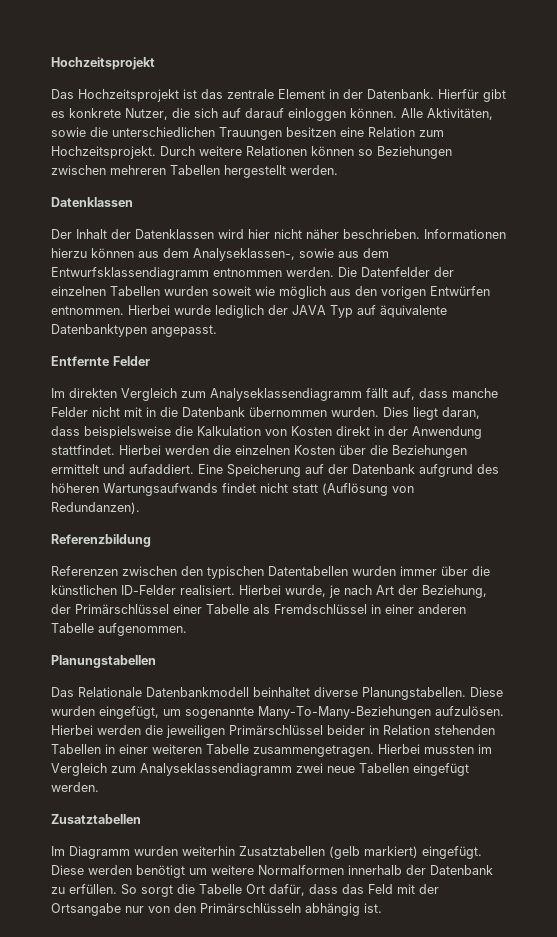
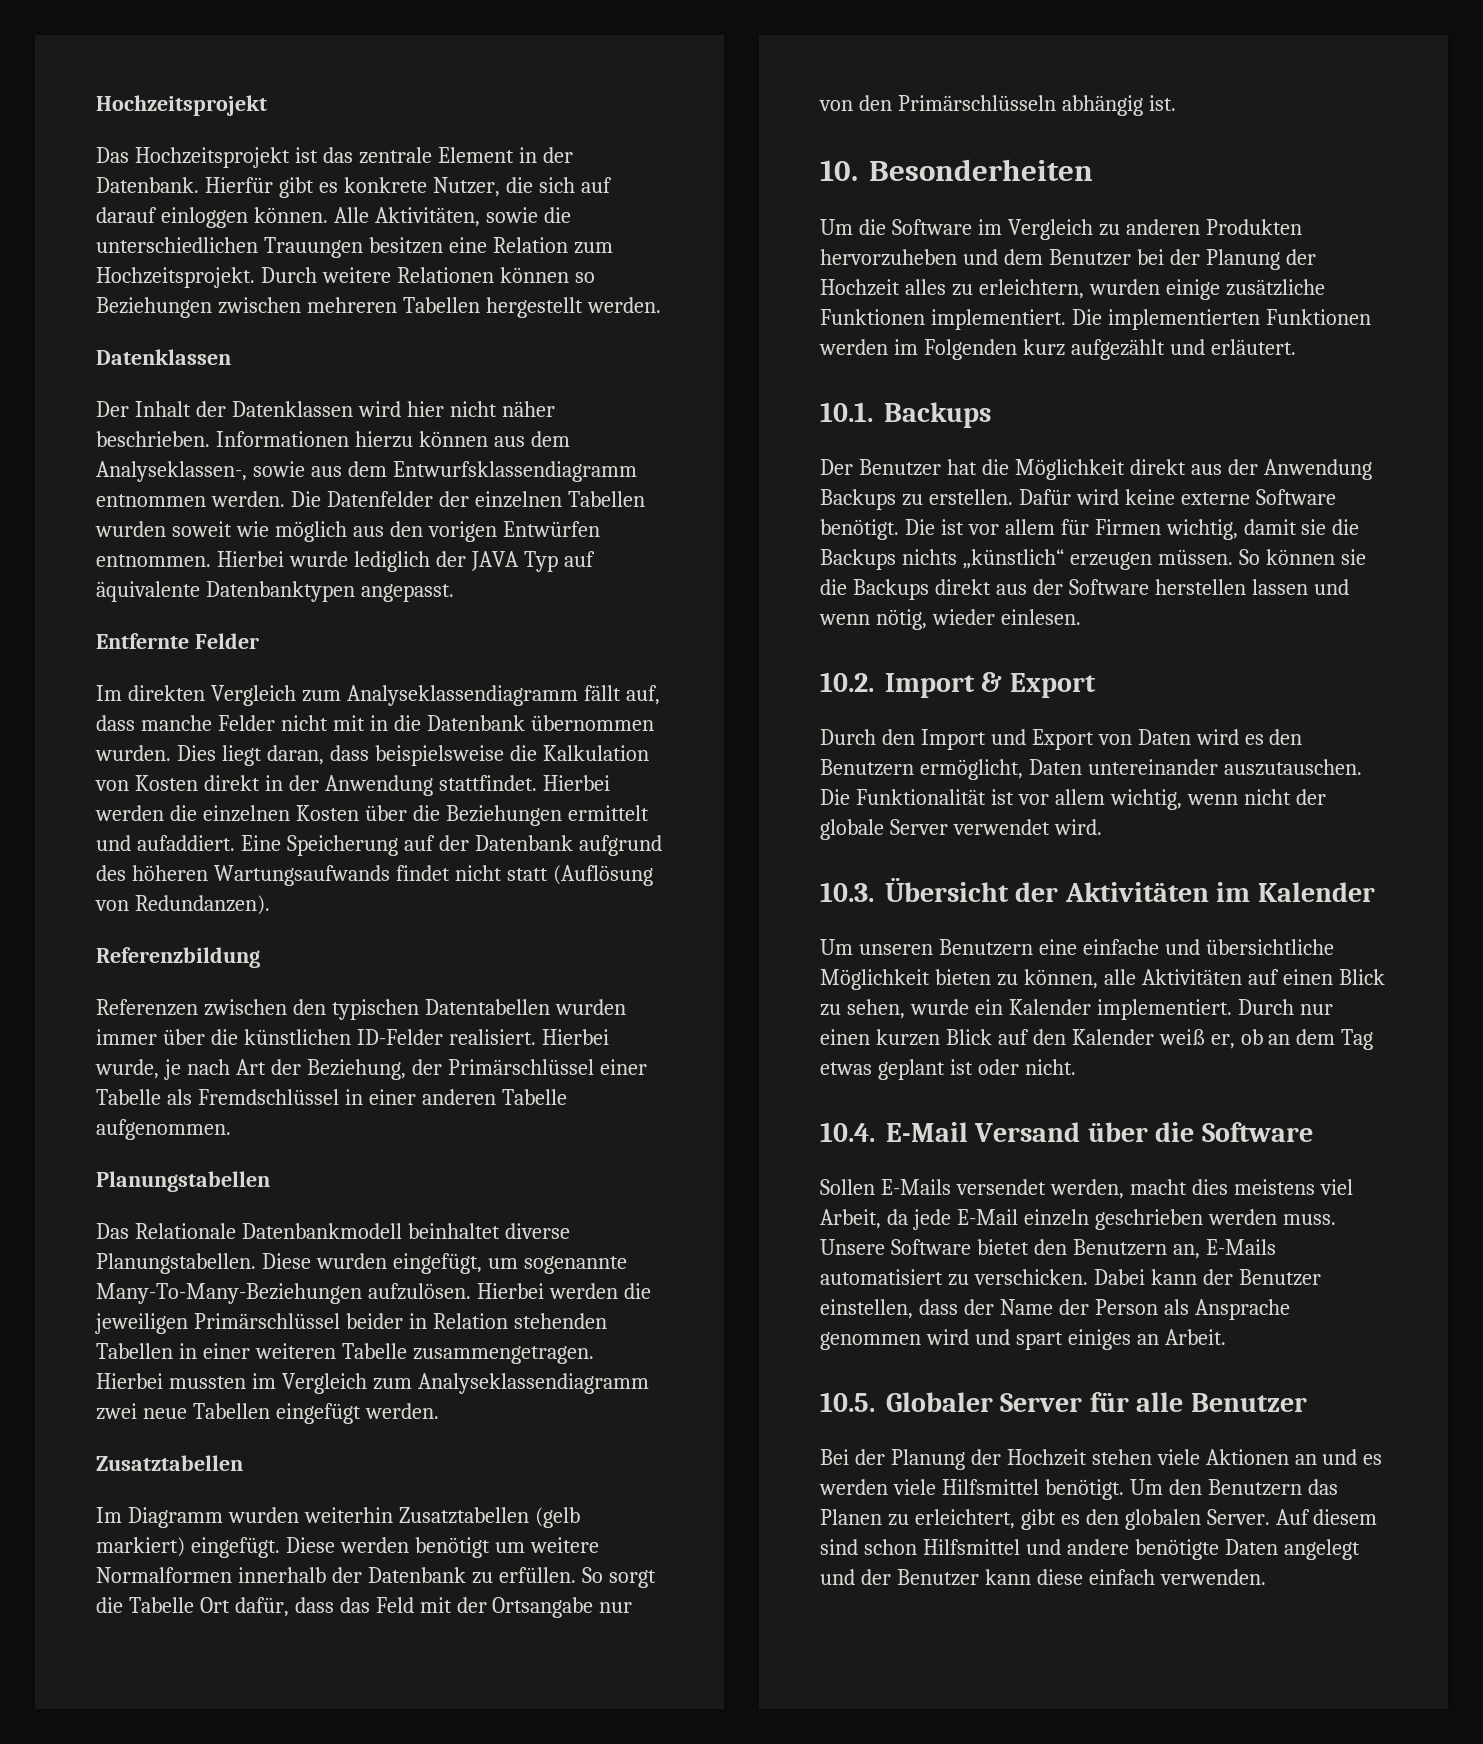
+ 10. Besonderheiten
+ Um die Software im Vergleich zu anderen Produkten hervorzuheben und dem Benutzer bei der Planung der Hochzeit alles zu erleichtern, wurden einige zusätzliche Funktionen implementiert. Die implementierten Funktionen werden im Folgenden kurz aufgezählt und erläutert.
+ 10.1. Backups
+ Der Benutzer hat die Möglichkeit direkt aus der Anwendung Backups zu erstellen. Dafür wird keine externe Software benötigt. Die ist vor allem für Firmen wichtig, damit sie die Backups nichts „künstlich“ erzeugen müssen. So können sie die Backups direkt aus der Software herstellen lassen und wenn nötig, wieder einlesen.
+ 10.2. Import & Export
+ Durch den Import und Export von Daten wird es den Benutzern ermöglicht, Daten untereinander auszutauschen. Die Funktionalität ist vor allem wichtig, wenn nicht der globale Server verwendet wird.
+ 10.3. Übersicht der Aktivitäten im Kalender
+ Um unseren Benutzern eine einfache und übersichtliche Möglichkeit bieten zu können, alle Aktivitäten auf einen Blick zu sehen, wurde ein Kalender implementiert. Durch nur einen kurzen Blick auf den Kalender weiß er, ob an dem Tag etwas geplant ist oder nicht.
+ 10.4. E-Mail Versand über die Software
+ Sollen E-Mails versendet werden, macht dies meistens viel Arbeit, da jede E-Mail einzeln geschrieben werden muss. Unsere Software bietet den Benutzern an, E-Mails automatisiert zu verschicken. Dabei kann der Benutzer einstellen, dass der Name der Person als Ansprache genommen wird und spart einiges an Arbeit.
+ 10.5. Globaler Server für alle Benutzer
+ Bei der Planung der Hochzeit stehen viele Aktionen an und es werden viele Hilfsmittel benötigt. Um den Benutzern das Planen zu erleichtert, gibt es den globalen Server. Auf diesem sind schon Hilfsmittel und andere benötigte Daten angelegt und der Benutzer kann diese einfach verwenden.

